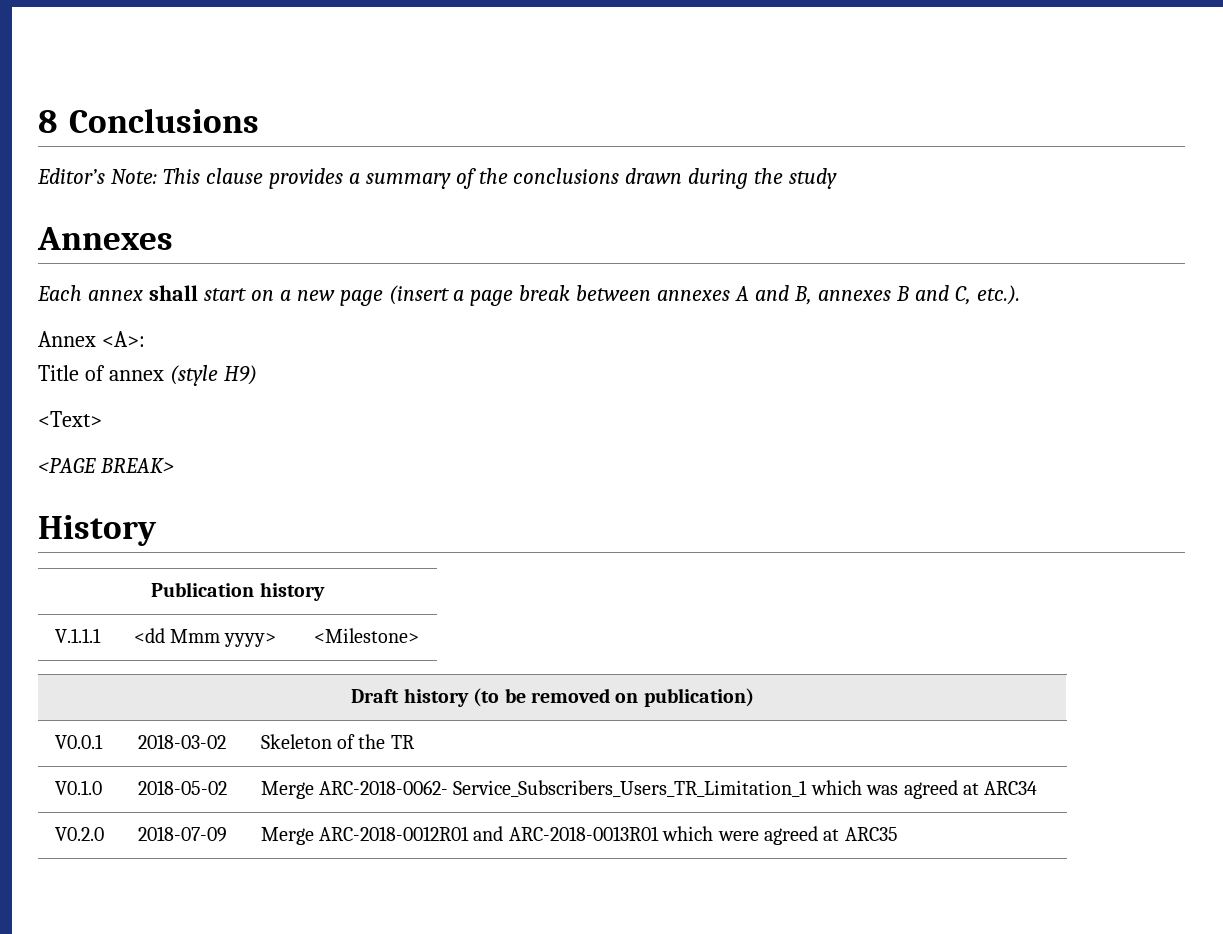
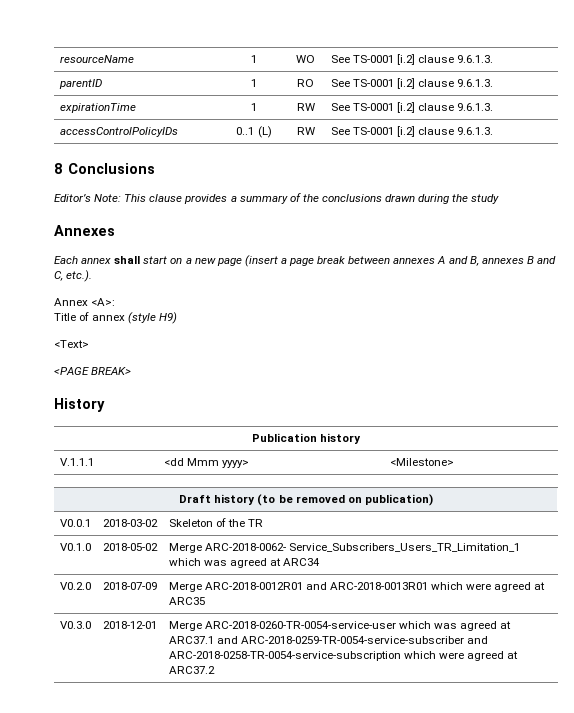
+ resourceName | 1 | WO | See TS-0001 [i.2] clause 9.6.1.3.
+ parentID | 1 | RO | See TS-0001 [i.2] clause 9.6.1.3.
+ expirationTime | 1 | RW | See TS-0001 [i.2] clause 9.6.1.3.
+ accessControlPolicyIDs | 0..1 (L) | RW | See TS-0001 [i.2] clause 9.6.1.3.
+ V0.3.0 | 2018-12-01 | Merge ARC-2018-0260-TR-0054-service-user which was agreed at ARC37.1 and ARC-2018-0259-TR-0054-service-subscriber and ARC-2018-0258-TR-0054-service-subscription which were agreed at ARC37.2

